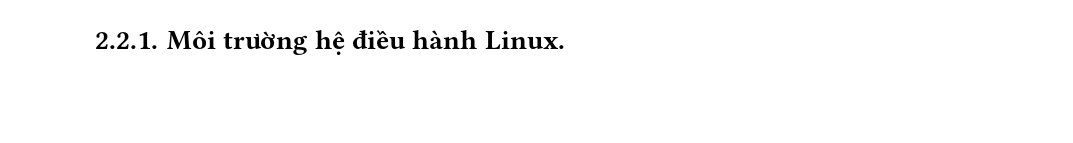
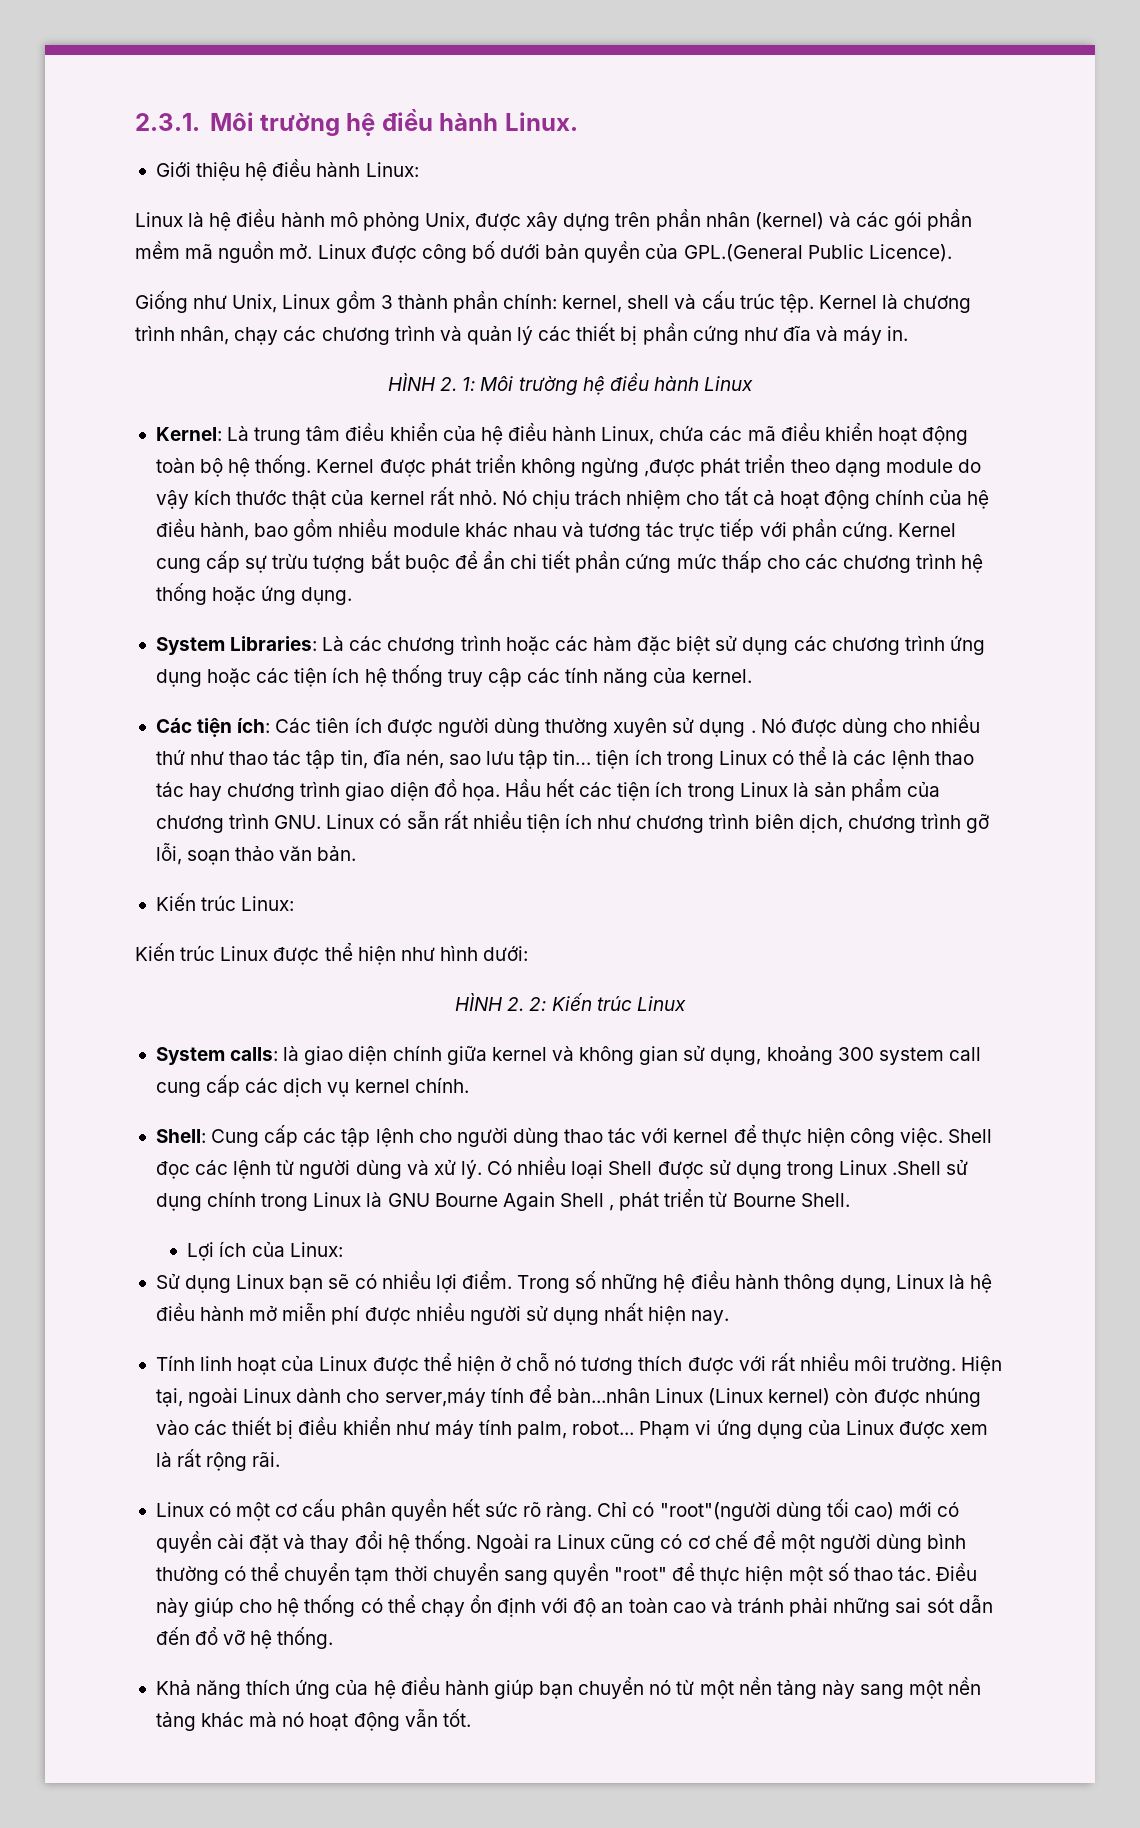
- 2.2.1. Môi trường hệ điều hành Linux.
+ 2.3.1. Môi trường hệ điều hành Linux.
+ Giới thiệu hệ điều hành Linux:
+ Linux là hệ điều hành mô phỏng Unix, được xây dựng trên phần nhân (kernel) và các gói phần mềm mã nguồn mở. Linux được công bố dưới bản quyền của GPL.(General Public Licence).
+ Giống như Unix, Linux gồm 3 thành phần chính: kernel, shell và cấu trúc tệp. Kernel là chương trình nhân, chạy các chương trình và quản lý các thiết bị phần cứng như đĩa và máy in.
+ HÌNH 2. 1: Môi trường hệ điều hành Linux
+ Kernel: Là trung tâm điều khiển của hệ điều hành Linux, chứa các mã điều khiển hoạt động toàn bộ hệ thống. Kernel được phát triển không ngừng ,được phát triển theo dạng module do vậy kích thước thật của kernel rất nhỏ. Nó chịu trách nhiệm cho tất cả hoạt động chính của hệ điều hành, bao gồm nhiều module khác nhau và tương tác trực tiếp với phần cứng. Kernel cung cấp sự trừu tượng bắt buộc để ẩn chi tiết phần cứng mức thấp cho các chương trình hệ thống hoặc ứng dụng.
+ System Libraries: Là các chương trình hoặc các hàm đặc biệt sử dụng các chương trình ứng dụng hoặc các tiện ích hệ thống truy cập các tính năng của kernel.
+ Các tiện ích: Các tiên ích được người dùng thường xuyên sử dụng . Nó được dùng cho nhiều thứ như thao tác tập tin, đĩa nén, sao lưu tập tin… tiện ích trong Linux có thể là các lệnh thao tác hay chương trình giao diện đồ họa. Hầu hết các tiện ích trong Linux là sản phẩm của chương trình GNU. Linux có sẵn rất nhiều tiện ích như chương trình biên dịch, chương trình gỡ lỗi, soạn thảo văn bản.
+ Kiến trúc Linux:
+ Kiến trúc Linux được thể hiện như hình dưới:
+ HÌNH 2. 2: Kiến trúc Linux
+ System calls: là giao diện chính giữa kernel và không gian sử dụng, khoảng 300 system call cung cấp các dịch vụ kernel chính.
+ Shell: Cung cấp các tập lệnh cho người dùng thao tác với kernel để thực hiện công việc. Shell đọc các lệnh từ người dùng và xử lý. Có nhiều loại Shell được sử dụng trong Linux .Shell sử dụng chính trong Linux là GNU Bourne Again Shell , phát triển từ Bourne Shell.
+ Lợi ích của Linux:
+ Sử dụng Linux bạn sẽ có nhiều lợi điểm. Trong số những hệ điều hành thông dụng, Linux là hệ điều hành mở miễn phí được nhiều người sử dụng nhất hiện nay.
+ Tính linh hoạt của Linux được thể hiện ở chỗ nó tương thích được với rất nhiều môi trường. Hiện tại, ngoài Linux dành cho server,máy tính để bàn...nhân Linux (Linux kernel) còn được nhúng vào các thiết bị điều khiển như máy tính palm, robot... Phạm vi ứng dụng của Linux được xem là rất rộng rãi.
+ Linux có một cơ cấu phân quyền hết sức rõ ràng. Chỉ có "root"(người dùng tối cao) mới có quyền cài đặt và thay đổi hệ thống. Ngoài ra Linux cũng có cơ chế để một người dùng bình thường có thể chuyển tạm thời chuyển sang quyền "root" để thực hiện một số thao tác. Điều này giúp cho hệ thống có thể chạy ổn định với độ an toàn cao và tránh phải những sai sót dẫn đến đổ vỡ hệ thống.
+ Khả năng thích ứng của hệ điều hành giúp bạn chuyển nó từ một nền tảng này sang một nền tảng khác mà nó hoạt động vẫn tốt.

